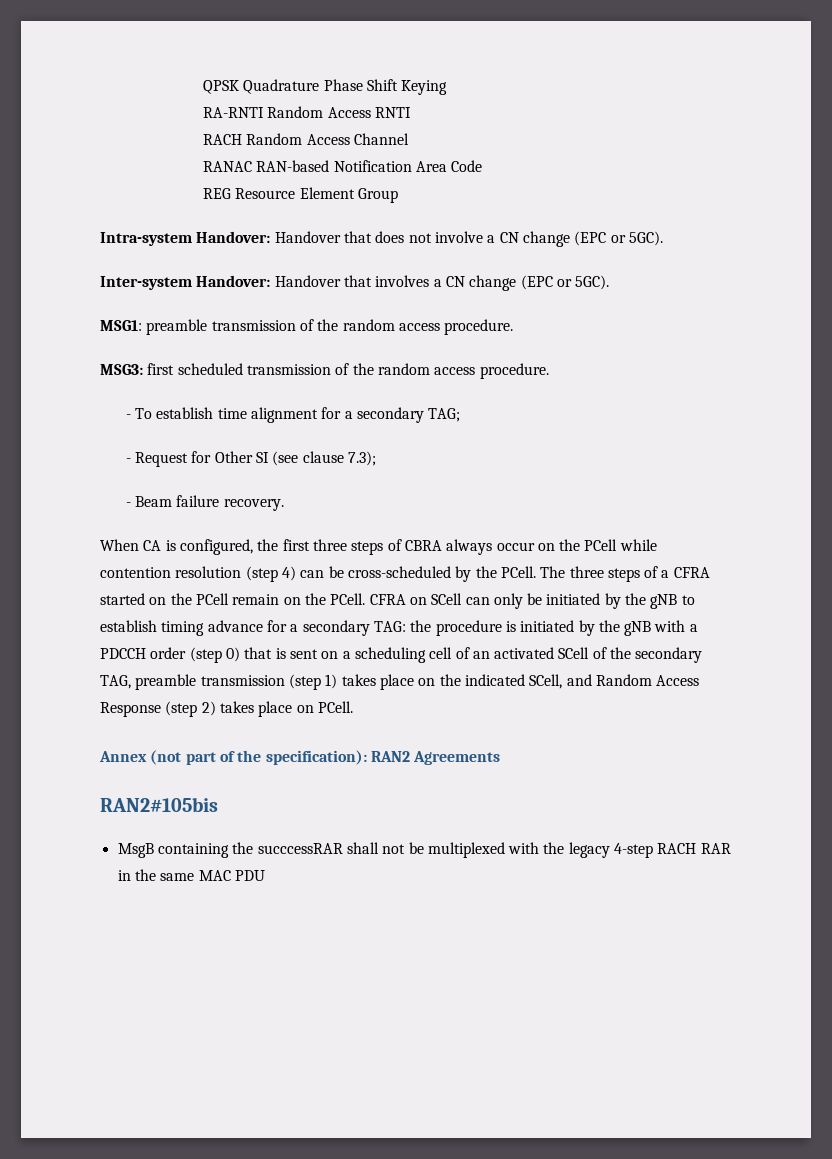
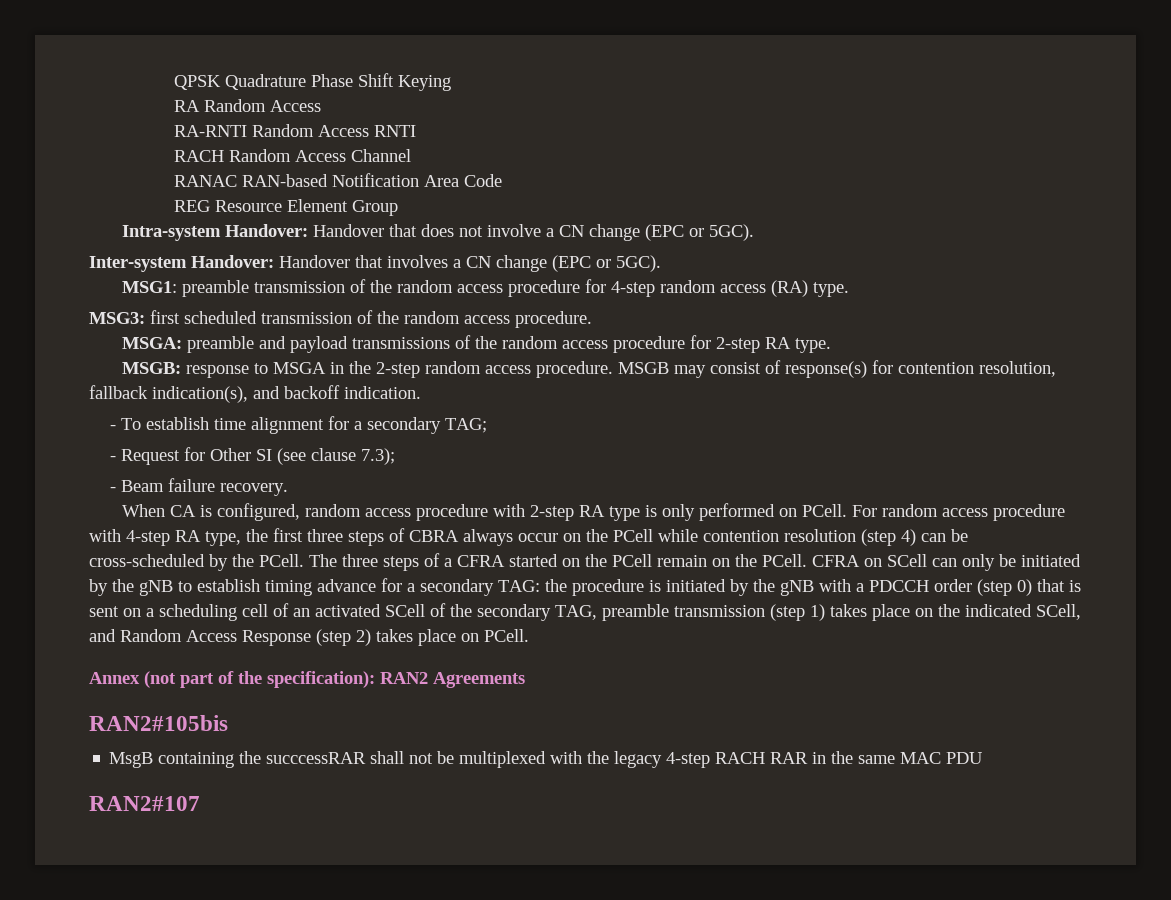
+ RA Random Access
- MSG1: preamble transmission of the random access procedure.
+ MSG1: preamble transmission of the random access procedure for 4-step random access (RA) type.
+ MSGA: preamble and payload transmissions of the random access procedure for 2-step RA type.
+ MSGB: response to MSGA in the 2-step random access procedure. MSGB may consist of response(s) for contention resolution, fallback indication(s), and backoff indication.
- When CA is configured, the first three steps of CBRA always occur on the PCell while contention resolution (step 4) can be cross-scheduled by the PCell.
+ When CA is configured, random access procedure with 2-step RA type is only performed on PCell. For random access procedure with 4-step RA type, the first three steps of CBRA always occur on the PCell while contention resolution (step 4) can be cross-scheduled by the PCell.
+ RAN2#107

